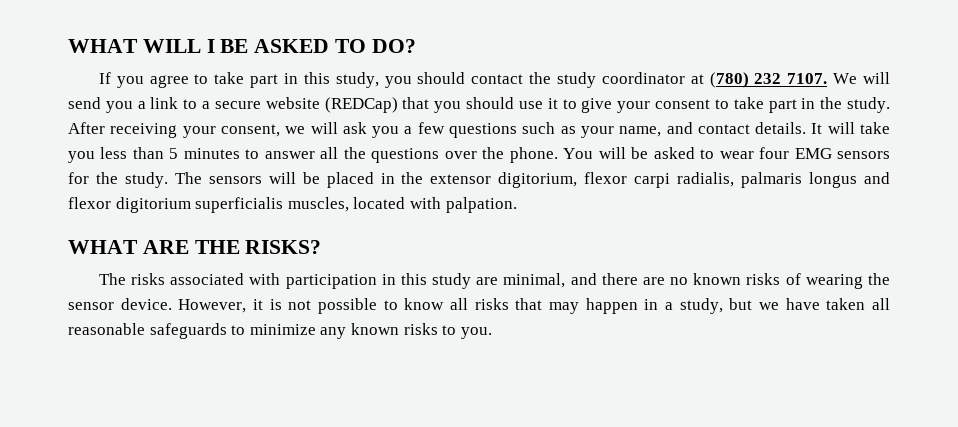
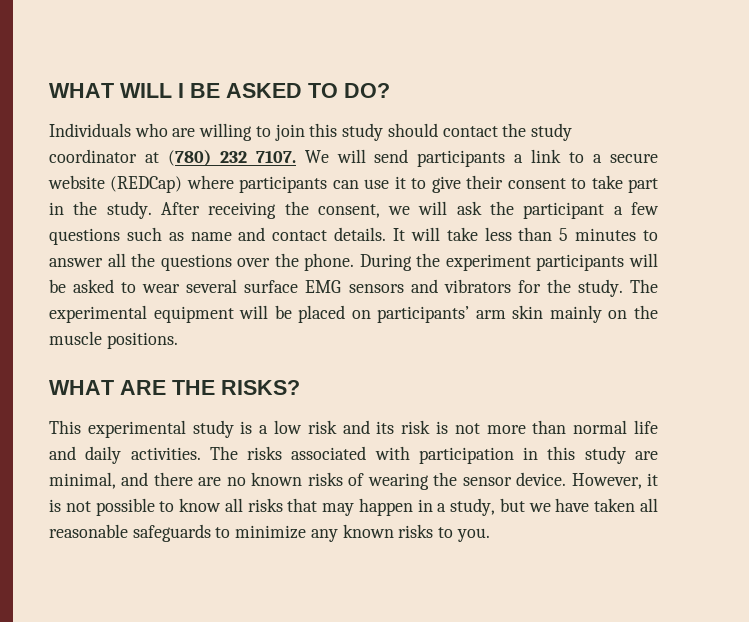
- If you agree to take part in this study, you should contact the study coordinator at (780) 232 7107.
+ Individuals who are willing to join this study should contact the study coordinator at (780) 232 7107.
- We will send you a link to a secure website (REDCap) that you should use it to give your consent to take part in the study.
+ We will send participants a link to a secure website (REDCap) where participants can use it to give their consent to take part in the study.
- After receiving your consent, we will ask you a few questions such as your name, and contact details.
+ After receiving the consent, we will ask the participant a few questions such as name and contact details.
- It will take you less than 5 minutes to answer all the questions over the phone.
+ It will take less than 5 minutes to answer all the questions over the phone.
- You will be asked to wear four EMG sensors for the study.
+ During the experiment participants will be asked to wear several surface EMG sensors and vibrators for the study.
- The sensors will be placed in the extensor digitorium, flexor carpi radialis, palmaris longus and flexor digitorium superficialis muscles, located with palpation.
+ The experimental equipment will be placed on participants’ arm skin mainly on the muscle positions.
  WHAT ARE THE RISKS?
- The risks associated with participation in this study are minimal, and there are no known risks of wearing the sensor device.
+ This experimental study is a low risk and its risk is not more than normal life and daily activities. The risks associated with participation in this study are minimal, and there are no known risks of wearing the sensor device.

